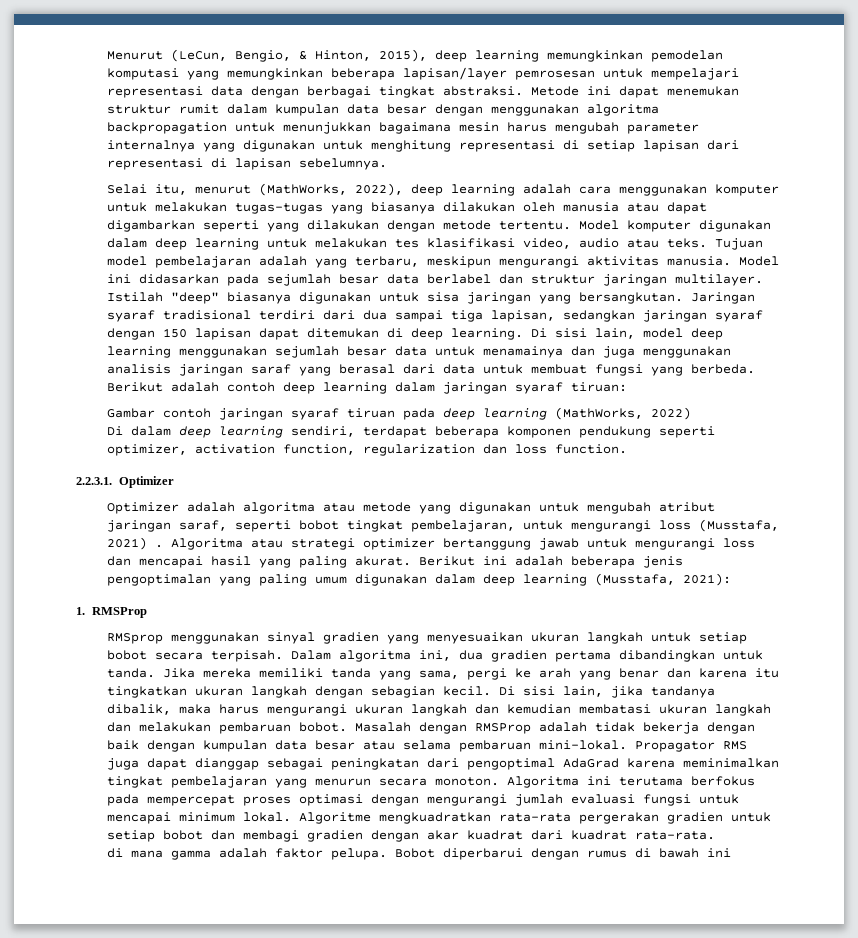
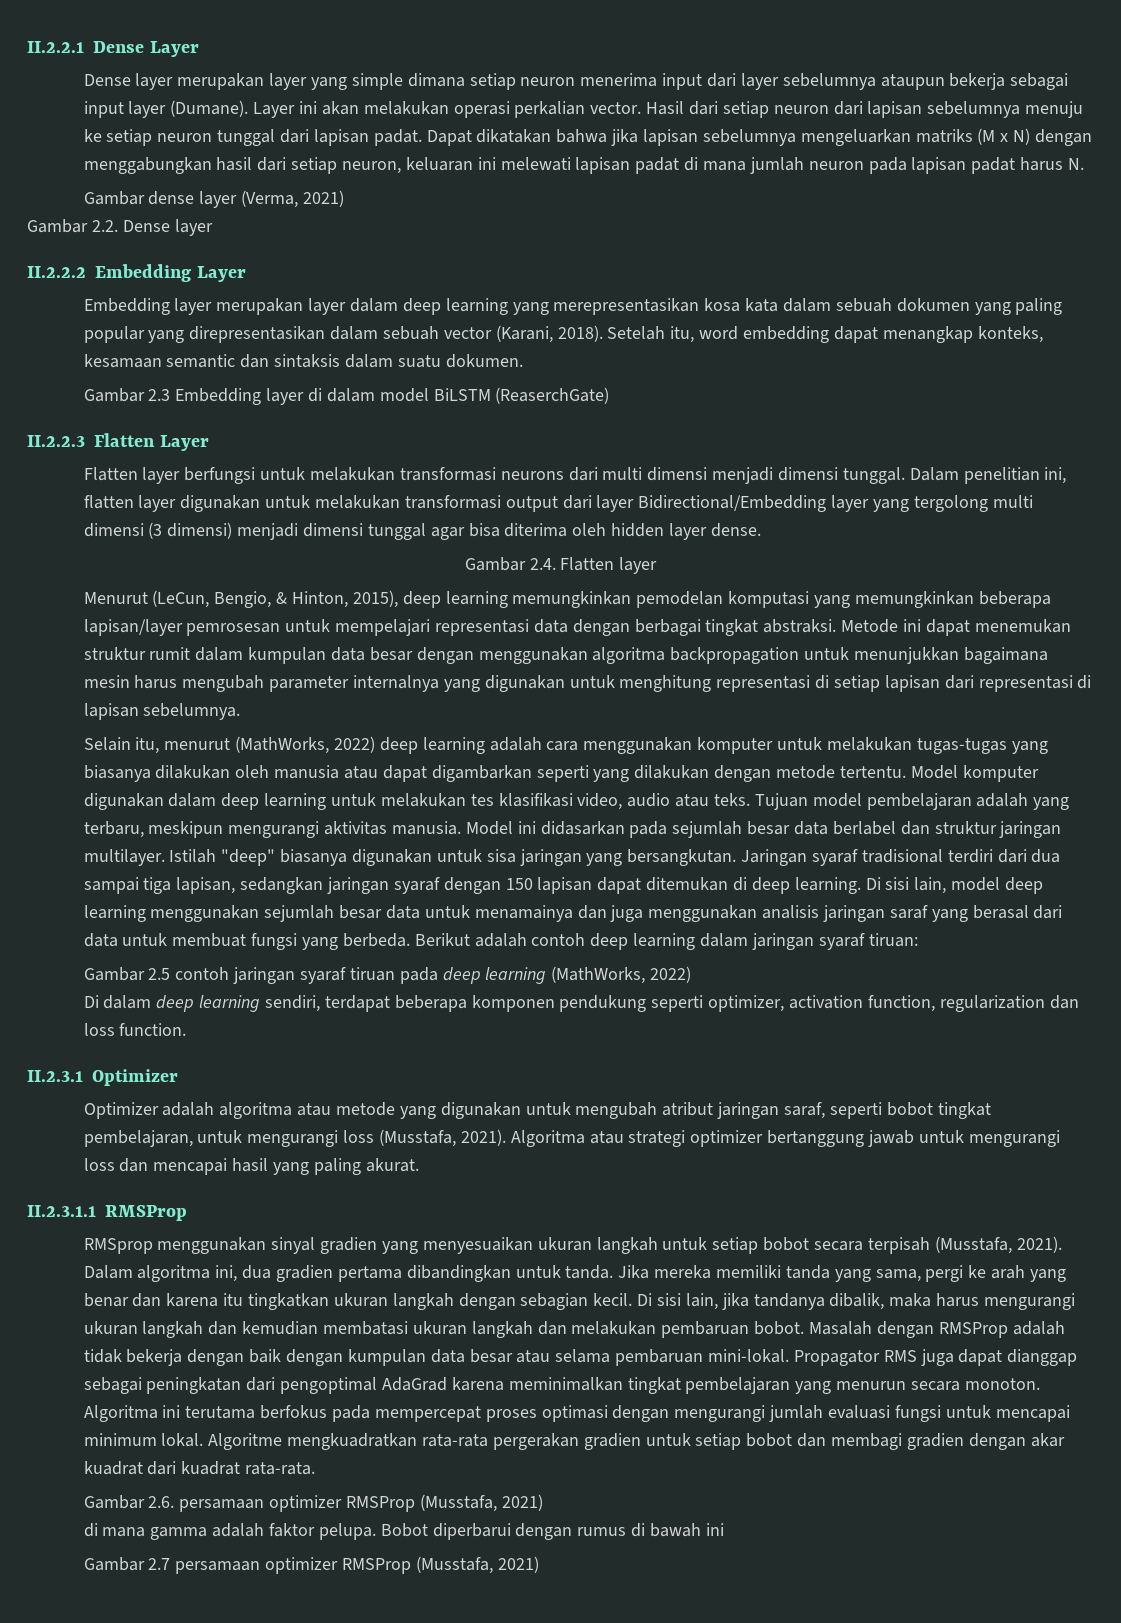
+ II.2.2.1 Dense Layer
+ Dense layer merupakan layer yang simple dimana setiap neuron menerima input dari layer sebelumnya ataupun bekerja sebagai input layer (Dumane). Layer ini akan melakukan operasi perkalian vector. Hasil dari setiap neuron dari lapisan sebelumnya menuju ke setiap neuron tunggal dari lapisan padat. Dapat dikatakan bahwa jika lapisan sebelumnya mengeluarkan matriks (M x N) dengan menggabungkan hasil dari setiap neuron, keluaran ini melewati lapisan padat di mana jumlah neuron pada lapisan padat harus N.
+ Gambar dense layer (Verma, 2021)
+ Gambar 2.2. Dense layer
+ II.2.2.2 Embedding Layer
+ Embedding layer merupakan layer dalam deep learning yang merepresentasikan kosa kata dalam sebuah dokumen yang paling popular yang direpresentasikan dalam sebuah vector (Karani, 2018). Setelah itu, word embedding dapat menangkap konteks, kesamaan semantic dan sintaksis dalam suatu dokumen.
+ Gambar 2.3 Embedding layer di dalam model BiLSTM (ReaserchGate)
+ II.2.2.3 Flatten Layer
+ Flatten layer berfungsi untuk melakukan transformasi neurons dari multi dimensi menjadi dimensi tunggal. Dalam penelitian ini, flatten layer digunakan untuk melakukan transformasi output dari layer Bidirectional/Embedding layer yang tergolong multi dimensi (3 dimensi) menjadi dimensi tunggal agar bisa diterima oleh hidden layer dense.
+ Gambar 2.4. Flatten layer
- Selai itu, menurut (MathWorks, 2022), deep learning adalah cara menggunakan komputer untuk melakukan tugas-tugas yang biasanya dilakukan oleh manusia atau dapat digambarkan seperti yang dilakukan dengan metode tertentu.
+ Selain itu, menurut (MathWorks, 2022) deep learning adalah cara menggunakan komputer untuk melakukan tugas-tugas yang biasanya dilakukan oleh manusia atau dapat digambarkan seperti yang dilakukan dengan metode tertentu.
- Gambar contoh jaringan syaraf tiruan pada deep learning (MathWorks, 2022)
+ Gambar 2.5 contoh jaringan syaraf tiruan pada deep learning (MathWorks, 2022)
- 2.2.3.1. Optimizer
+ II.2.3.1 Optimizer
- Optimizer adalah algoritma atau metode yang digunakan untuk mengubah atribut jaringan saraf, seperti bobot tingkat pembelajaran, untuk mengurangi loss (Musstafa, 2021) .
+ Optimizer adalah algoritma atau metode yang digunakan untuk mengubah atribut jaringan saraf, seperti bobot tingkat pembelajaran, untuk mengurangi loss (Musstafa, 2021).
- Algoritma atau strategi optimizer bertanggung jawab untuk mengurangi loss dan mencapai hasil yang paling akurat. Berikut ini adalah beberapa jenis pengoptimalan yang paling umum digunakan dalam deep learning (Musstafa, 2021):
- 1. RMSProp
+ Algoritma atau strategi optimizer bertanggung jawab untuk mengurangi loss dan mencapai hasil yang paling akurat.
+ II.2.3.1.1 RMSProp
- RMSprop menggunakan sinyal gradien yang menyesuaikan ukuran langkah untuk setiap bobot secara terpisah.
+ RMSprop menggunakan sinyal gradien yang menyesuaikan ukuran langkah untuk setiap bobot secara terpisah (Musstafa, 2021).
+ Gambar 2.6. persamaan optimizer RMSProp (Musstafa, 2021)
+ Gambar 2.7 persamaan optimizer RMSProp (Musstafa, 2021)

